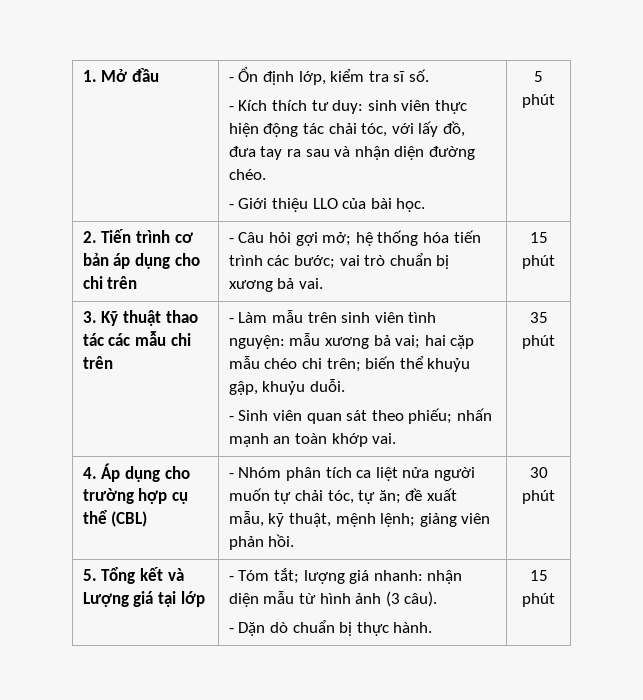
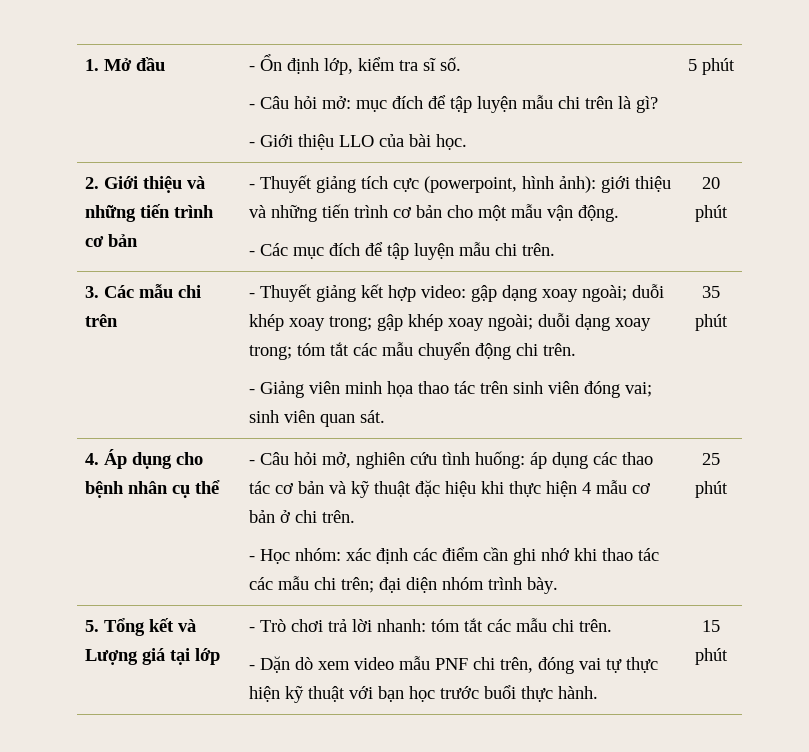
- - Kích thích tư duy: sinh viên thực hiện động tác chải tóc, với lấy đồ, đưa tay ra sau và nhận diện đường chéo.
+ - Câu hỏi mở: mục đích để tập luyện mẫu chi trên là gì?
- 2. Tiến trình cơ bản áp dụng cho chi trên | - Câu hỏi gợi mở; hệ thống hóa tiến trình các bước; vai trò chuẩn bị xương bả vai. | 15 phút
- 3. Kỹ thuật thao tác các mẫu chi trên | - Làm mẫu trên sinh viên tình nguyện: mẫu xương bả vai; hai cặp mẫu chéo chi trên; biến thể khuỷu gập, khuỷu duỗi.
- - Sinh viên quan sát theo phiếu; nhấn mạnh an toàn khớp vai.
+ 2. Giới thiệu và những tiến trình cơ bản | - Thuyết giảng tích cực (powerpoint, hình ảnh): giới thiệu và những tiến trình cơ bản cho một mẫu vận động.
+ - Các mục đích để tập luyện mẫu chi trên. | 20 phút
+ 3. Các mẫu chi trên | - Thuyết giảng kết hợp video: gập dạng xoay ngoài; duỗi khép xoay trong; gập khép xoay ngoài; duỗi dạng xoay trong; tóm tắt các mẫu chuyển động chi trên.
+ - Giảng viên minh họa thao tác trên sinh viên đóng vai; sinh viên quan sát.
- 4. Áp dụng cho trường hợp cụ thể (CBL) | - Nhóm phân tích ca liệt nửa người muốn tự chải tóc, tự ăn; đề xuất mẫu, kỹ thuật, mệnh lệnh; giảng viên phản hồi. | 30 phút
+ 4. Áp dụng cho bệnh nhân cụ thể | - Câu hỏi mở, nghiên cứu tình huống: áp dụng các thao tác cơ bản và kỹ thuật đặc hiệu khi thực hiện 4 mẫu cơ bản ở chi trên.
+ - Học nhóm: xác định các điểm cần ghi nhớ khi thao tác các mẫu chi trên; đại diện nhóm trình bày. | 25 phút
- - Tóm tắt; lượng giá nhanh: nhận diện mẫu từ hình ảnh (3 câu).
- - Dặn dò chuẩn bị thực hành.
+ - Trò chơi trả lời nhanh: tóm tắt các mẫu chi trên.
+ - Dặn dò xem video mẫu PNF chi trên, đóng vai tự thực hiện kỹ thuật với bạn học trước buổi thực hành.

